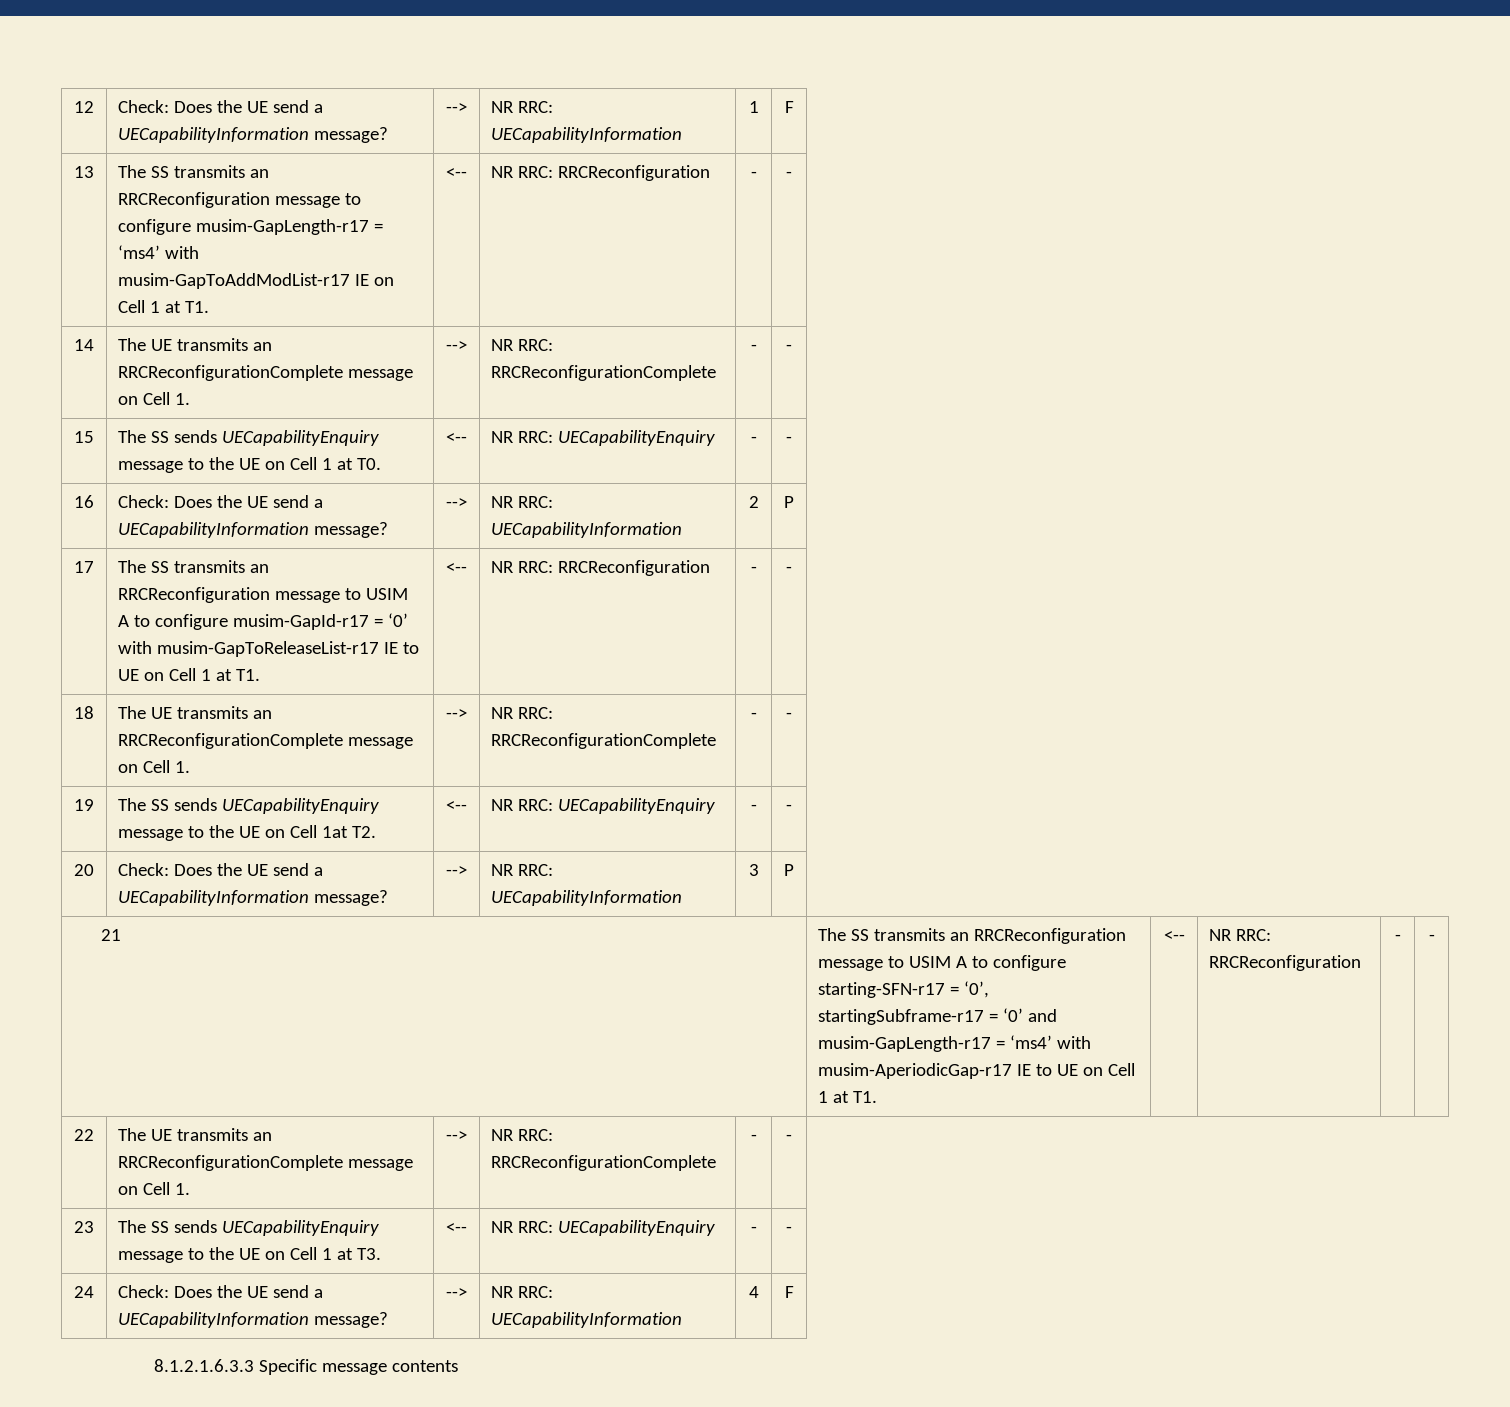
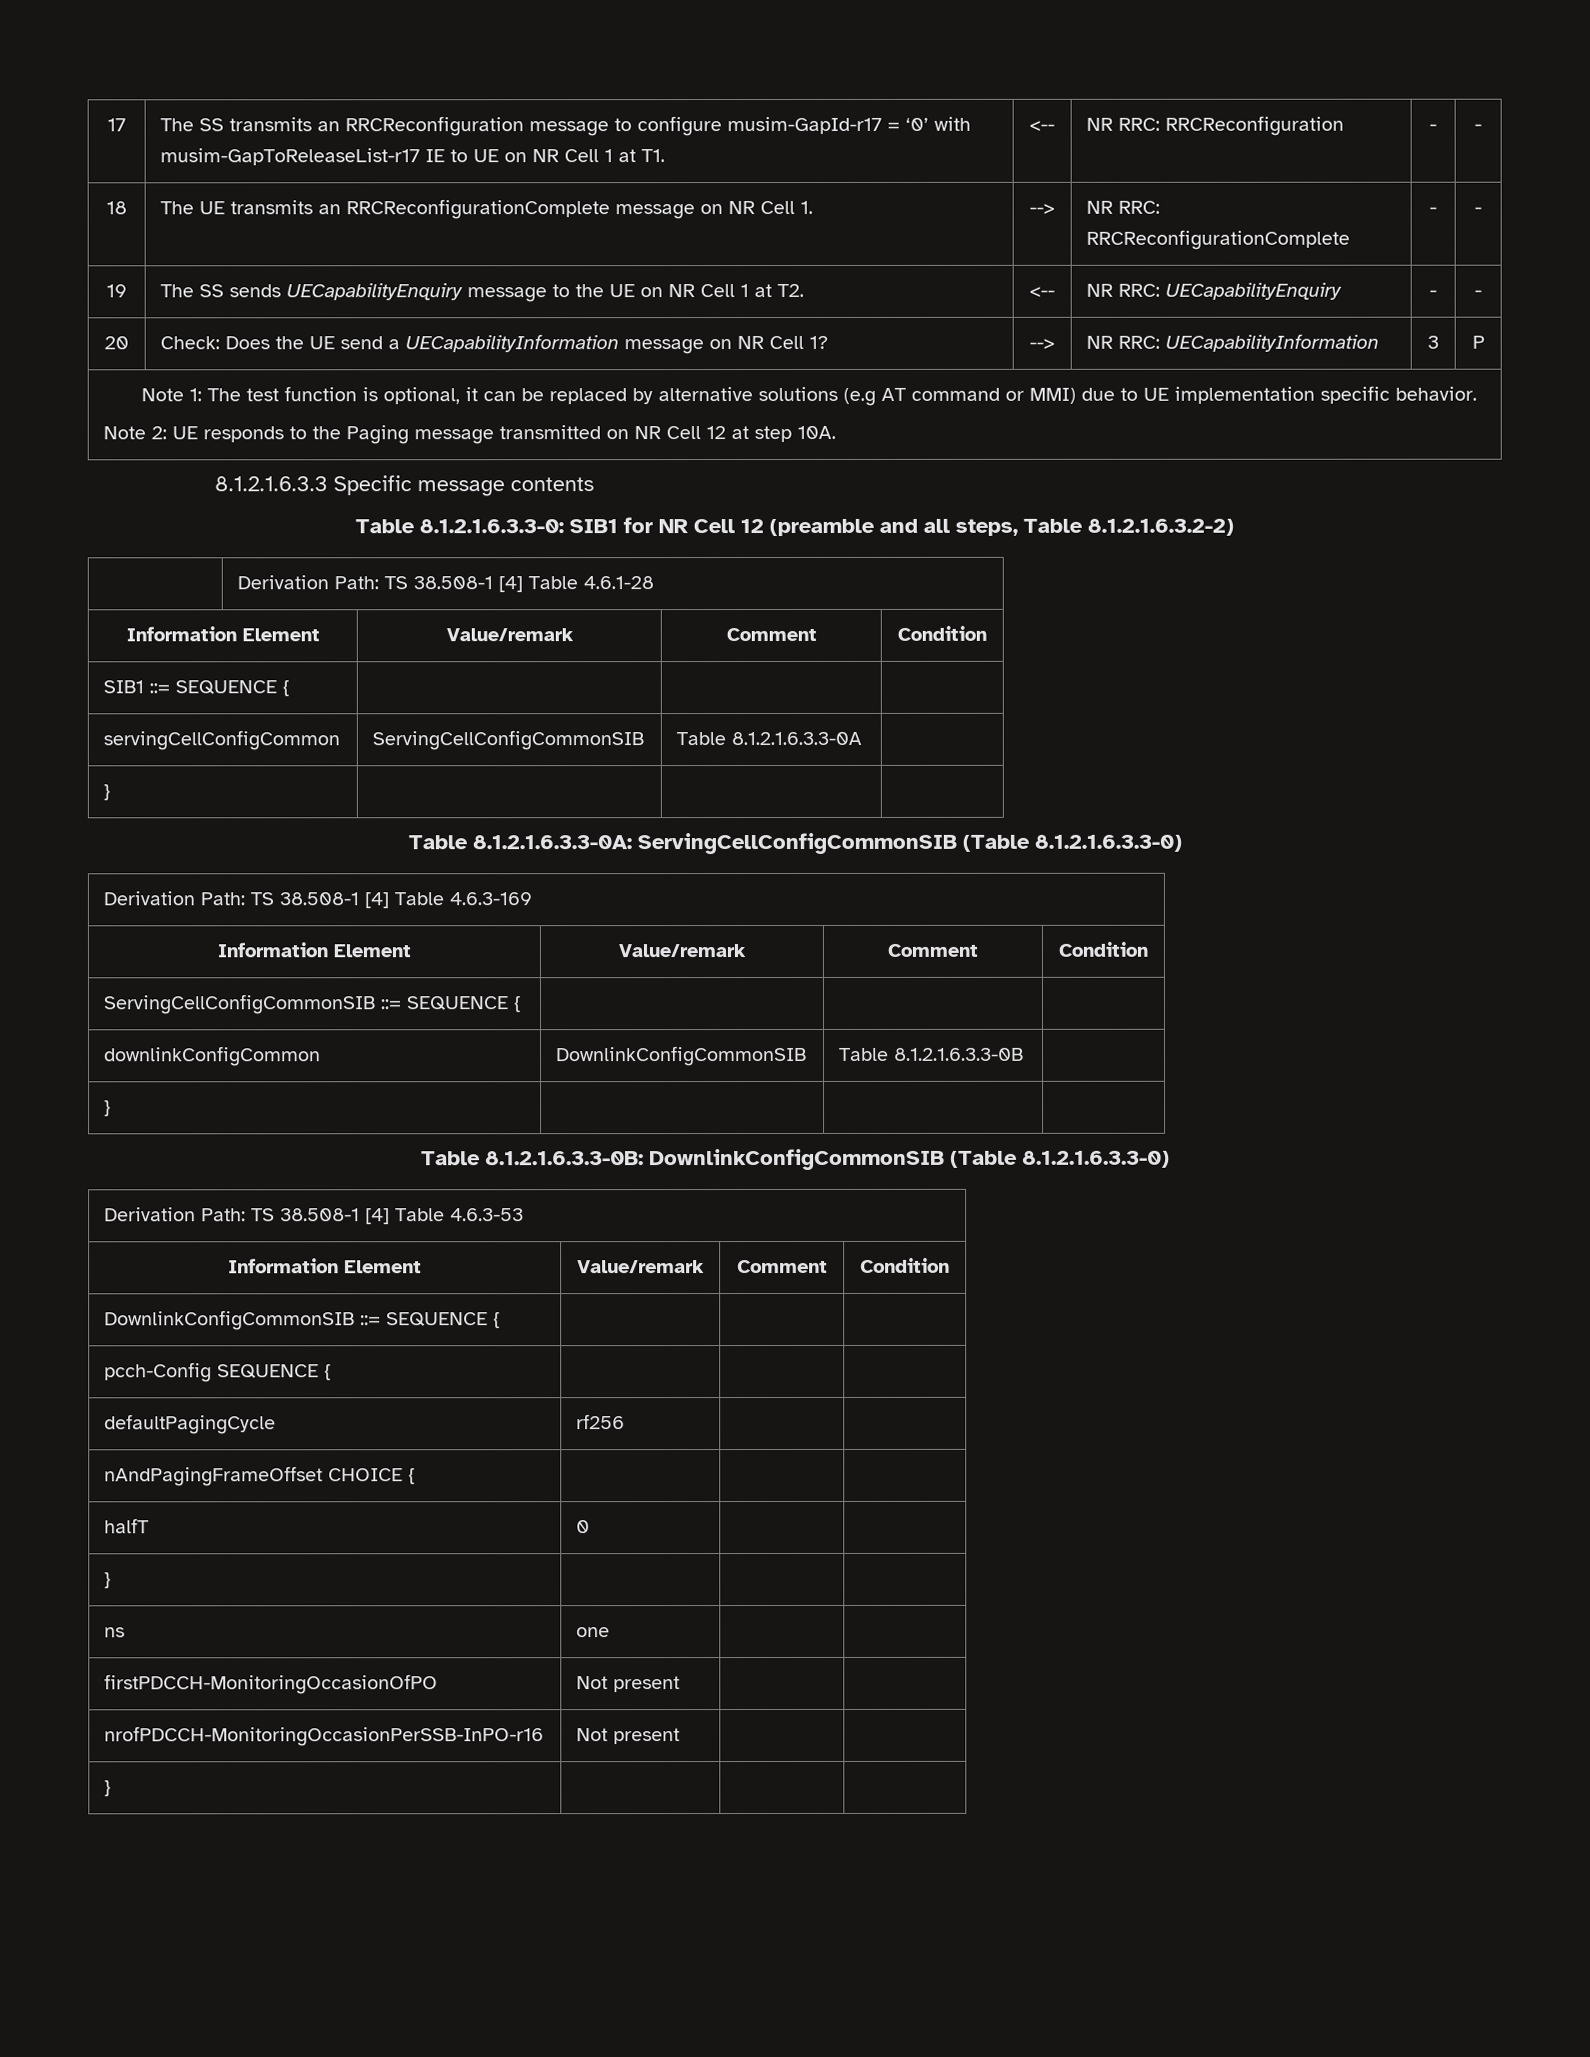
- 12 | Check: Does the UE send a UECapabilityInformation message? | --> | NR RRC: UECapabilityInformation | 1 | F
- 13 | The SS transmits an RRCReconfiguration message to configure musim-GapLength-r17 = ‘ms4’ with musim-GapToAddModList-r17 IE on Cell 1 at T1. | <-- | NR RRC: RRCReconfiguration | - | -
- 14 | The UE transmits an RRCReconfigurationComplete message on Cell 1. | --> | NR RRC: RRCReconfigurationComplete | - | -
- 15 | The SS sends UECapabilityEnquiry message to the UE on Cell 1 at T0. | <-- | NR RRC: UECapabilityEnquiry | - | -
- 16 | Check: Does the UE send a UECapabilityInformation message? | --> | NR RRC: UECapabilityInformation | 2 | P
- 17 | The SS transmits an RRCReconfiguration message to USIM A to configure musim-GapId-r17 = ‘0’ with musim-GapToReleaseList-r17 IE to UE on Cell 1 at T1. | <-- | NR RRC: RRCReconfiguration | - | -
+ 17 | The SS transmits an RRCReconfiguration message to configure musim-GapId-r17 = ‘0’ with musim-GapToReleaseList-r17 IE to UE on NR Cell 1 at T1. | <-- | NR RRC: RRCReconfiguration | - | -
- 18 | The UE transmits an RRCReconfigurationComplete message on Cell 1. | --> | NR RRC: RRCReconfigurationComplete | - | -
+ 18 | The UE transmits an RRCReconfigurationComplete message on NR Cell 1. | --> | NR RRC: RRCReconfigurationComplete | - | -
- 19 | The SS sends UECapabilityEnquiry message to the UE on Cell 1at T2. | <-- | NR RRC: UECapabilityEnquiry | - | -
+ 19 | The SS sends UECapabilityEnquiry message to the UE on NR Cell 1 at T2. | <-- | NR RRC: UECapabilityEnquiry | - | -
- 20 | Check: Does the UE send a UECapabilityInformation message? | --> | NR RRC: UECapabilityInformation | 3 | P
+ 20 | Check: Does the UE send a UECapabilityInformation message on NR Cell 1? | --> | NR RRC: UECapabilityInformation | 3 | P
- 21 | The SS transmits an RRCReconfiguration message to USIM A to configure starting-SFN-r17 = ‘0’, startingSubframe-r17 = ‘0’ and musim-GapLength-r17 = ‘ms4’ with musim-AperiodicGap-r17 IE to UE on Cell 1 at T1. | <-- | NR RRC: RRCReconfiguration | - | -
- 22 | The UE transmits an RRCReconfigurationComplete message on Cell 1. | --> | NR RRC: RRCReconfigurationComplete | - | -
- 23 | The SS sends UECapabilityEnquiry message to the UE on Cell 1 at T3. | <-- | NR RRC: UECapabilityEnquiry | - | -
- 24 | Check: Does the UE send a UECapabilityInformation message? | --> | NR RRC: UECapabilityInformation | 4 | F
+ Note 1: The test function is optional, it can be replaced by alternative solutions (e.g AT command or MMI) due to UE implementation specific behavior.
+ Note 2: UE responds to the Paging message transmitted on NR Cell 12 at step 10A.
  8.1.2.1.6.3.3 Specific message contents
+ Table 8.1.2.1.6.3.3-0: SIB1 for NR Cell 12 (preamble and all steps, Table 8.1.2.1.6.3.2-2)
+ | Derivation Path: TS 38.508-1 [4] Table 4.6.1-28
+ Information Element | Value/remark | Comment | Condition
+ SIB1 ::= SEQUENCE { | | |
+ servingCellConfigCommon | ServingCellConfigCommonSIB | Table 8.1.2.1.6.3.3-0A |
+ } | | |
+ Table 8.1.2.1.6.3.3-0A: ServingCellConfigCommonSIB (Table 8.1.2.1.6.3.3-0)
+ Derivation Path: TS 38.508-1 [4] Table 4.6.3-169
+ Information Element | Value/remark | Comment | Condition
+ ServingCellConfigCommonSIB ::= SEQUENCE { | | |
+ downlinkConfigCommon | DownlinkConfigCommonSIB | Table 8.1.2.1.6.3.3-0B |
+ } | | |
+ Table 8.1.2.1.6.3.3-0B: DownlinkConfigCommonSIB (Table 8.1.2.1.6.3.3-0)
+ Derivation Path: TS 38.508-1 [4] Table 4.6.3-53
+ Information Element | Value/remark | Comment | Condition
+ DownlinkConfigCommonSIB ::= SEQUENCE { | | |
+ pcch-Config SEQUENCE { | | |
+ defaultPagingCycle | rf256 | |
+ nAndPagingFrameOffset CHOICE { | | |
+ halfT | 0 | |
+ } | | |
+ ns | one | |
+ firstPDCCH-MonitoringOccasionOfPO | Not present | |
+ nrofPDCCH-MonitoringOccasionPerSSB-InPO-r16 | Not present | |
+ } | | |

